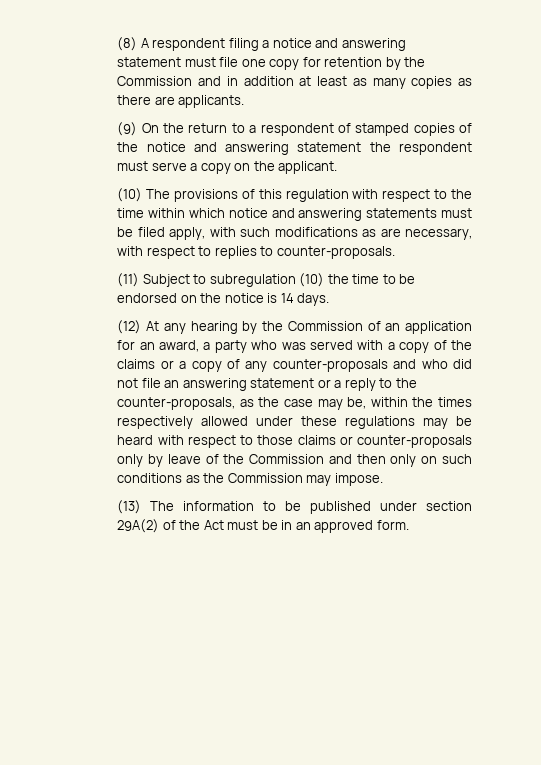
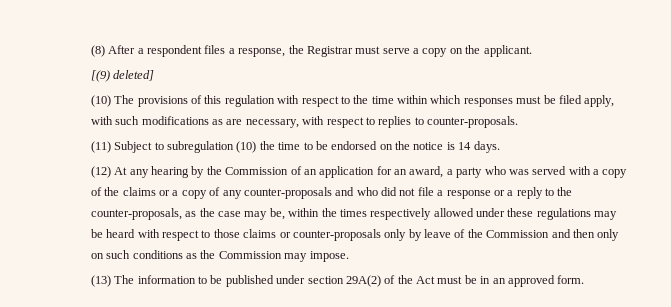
- (8) A respondent filing a notice and answering statement must file one copy for retention by the Commission and in addition at least as many copies as there are applicants.
- (9) On the return to a respondent of stamped copies of the notice and answering statement the respondent must serve a copy on the applicant.
+ (8) After a respondent files a response, the Registrar must serve a copy on the applicant.
+ [(9) deleted]
- (10) The provisions of this regulation with respect to the time within which notice and answering statements must be filed apply, with such modifications as are necessary, with respect to replies to counter-proposals.
+ (10) The provisions of this regulation with respect to the time within which responses must be filed apply, with such modifications as are necessary, with respect to replies to counter-proposals.
- (12) At any hearing by the Commission of an application for an award, a party who was served with a copy of the claims or a copy of any counter-proposals and who did not file an answering statement or a reply to the counter-proposals, as the case may be, within the times respectively allowed under these regulations may be heard with respect to those claims or counter-proposals only by leave of the Commission and then only on such conditions as the Commission may impose.
+ (12) At any hearing by the Commission of an application for an award, a party who was served with a copy of the claims or a copy of any counter-proposals and who did not file a response or a reply to the counter-proposals, as the case may be, within the times respectively allowed under these regulations may be heard with respect to those claims or counter-proposals only by leave of the Commission and then only on such conditions as the Commission may impose.

